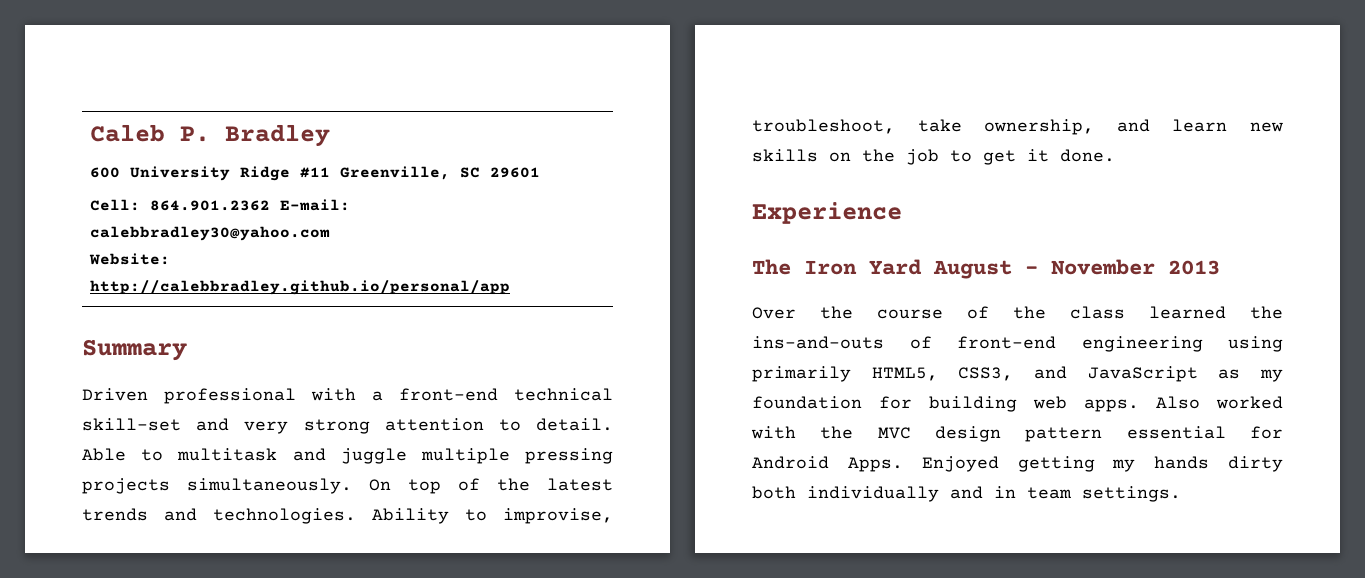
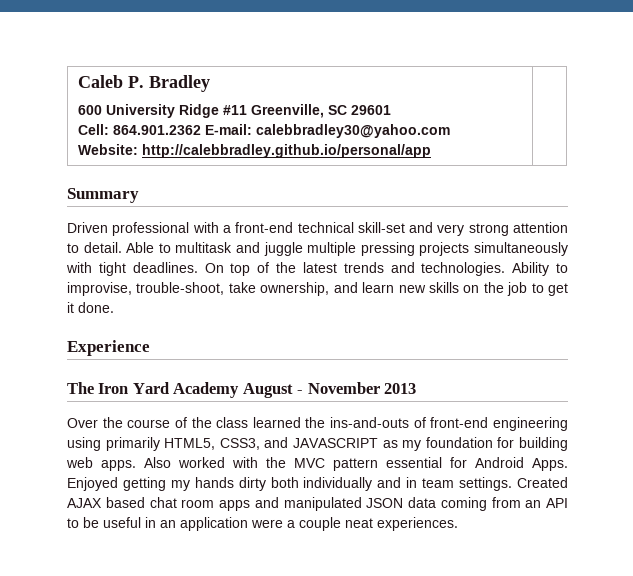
- Able to multitask and juggle multiple pressing projects simultaneously.
+ Able to multitask and juggle multiple pressing projects simultaneously with tight deadlines.
- Ability to improvise, troubleshoot, take ownership, and learn new skills on the job to get it done.
+ Ability to improvise, trouble-shoot, take ownership, and learn new skills on the job to get it done.
- The Iron Yard August - November 2013
+ The Iron Yard Academy August - November 2013
- Over the course of the class learned the ins-and-outs of front-end engineering using primarily HTML5, CSS3, and JavaScript as my foundation for building web apps.
+ Over the course of the class learned the ins-and-outs of front-end engineering using primarily HTML5, CSS3, and JAVASCRIPT as my foundation for building web apps.
- Also worked with the MVC design pattern essential for Android Apps.
+ Also worked with the MVC pattern essential for Android Apps.
+ Created AJAX based chat room apps and manipulated JSON data coming from an API to be useful in an application were a couple neat experiences.

